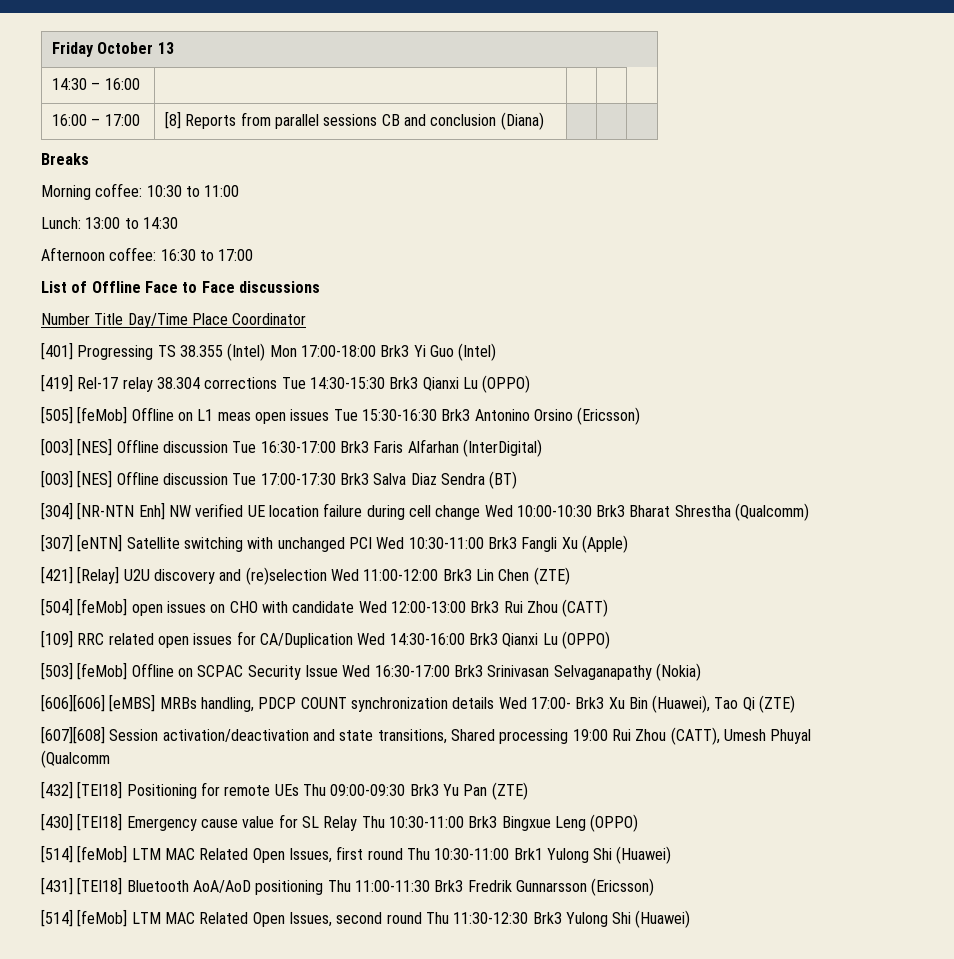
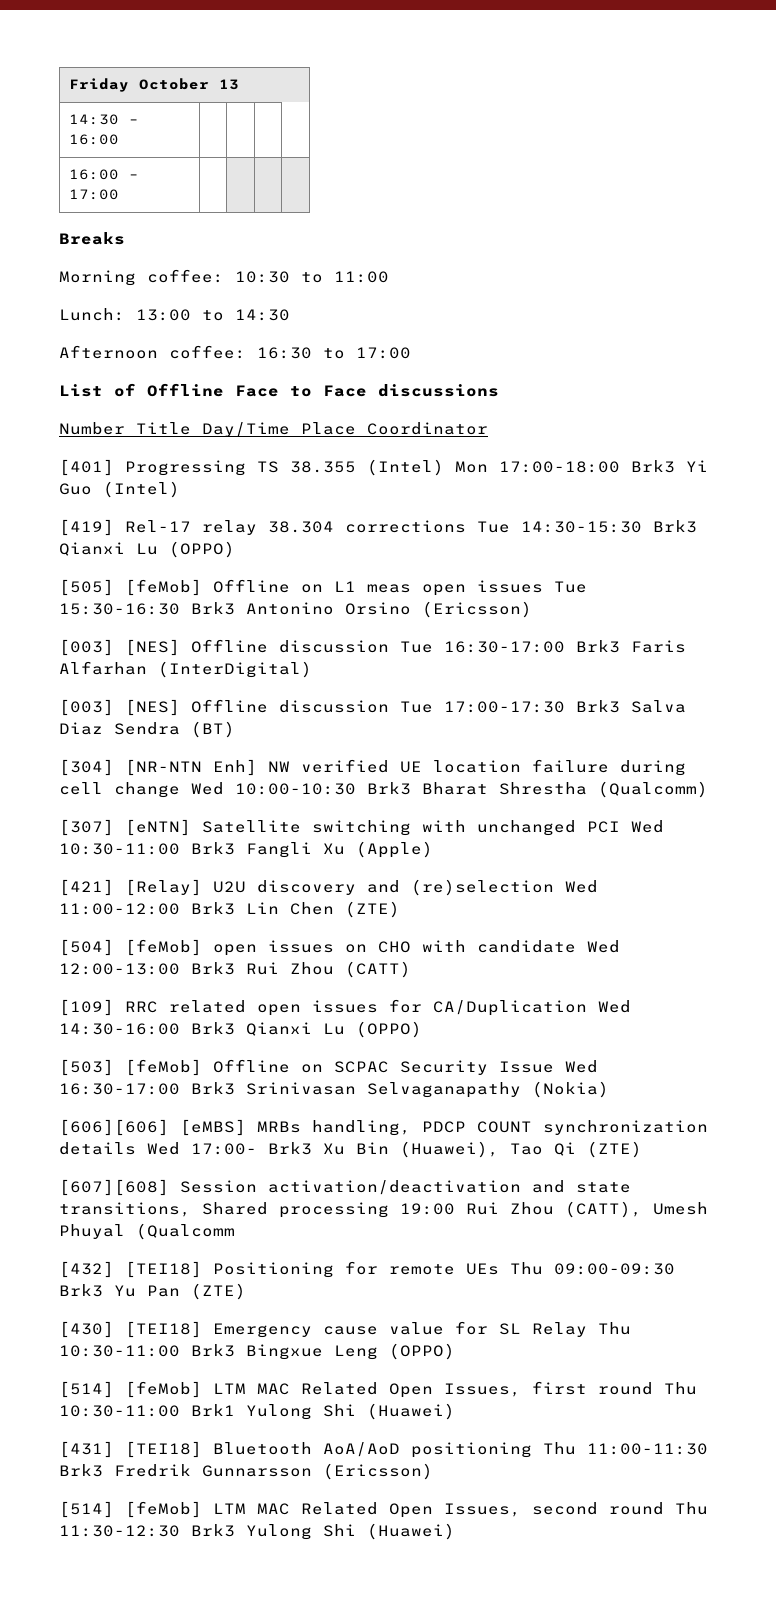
- 16:00 – 17:00 | [8] Reports from parallel sessions CB and conclusion (Diana) | | |
+ 16:00 – 17:00 | | | |

